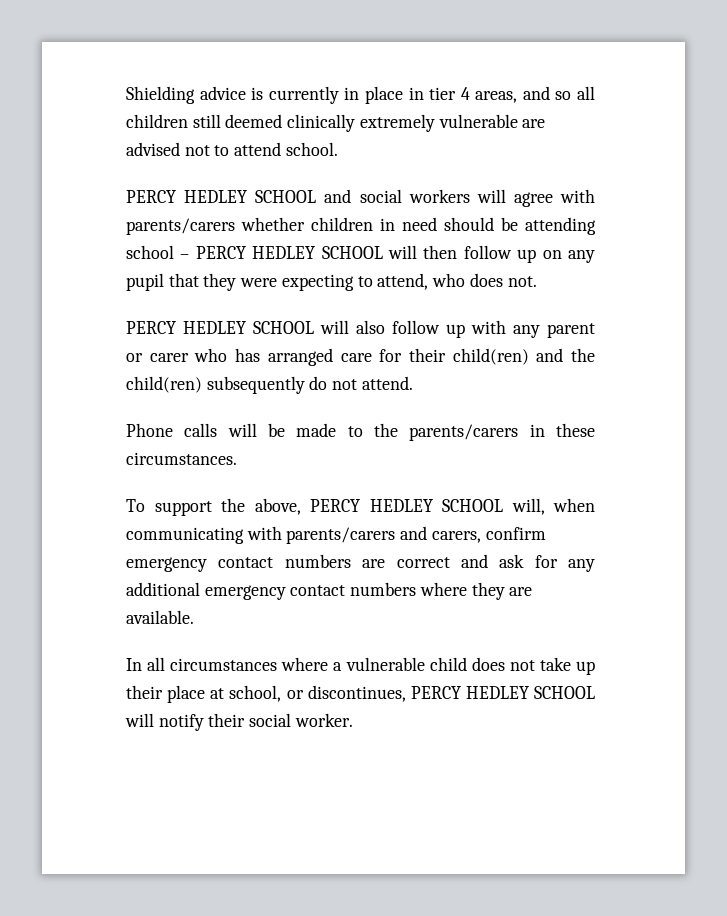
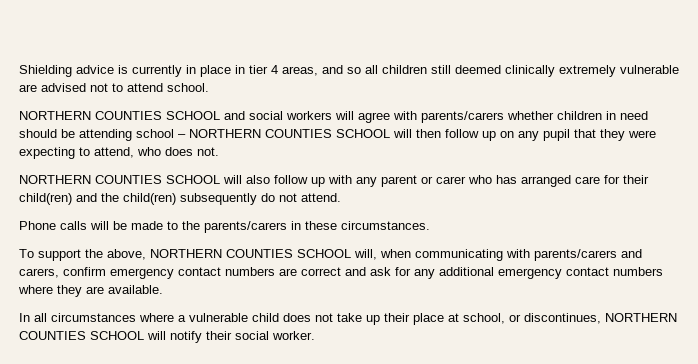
- PERCY HEDLEY SCHOOL and social workers will agree with parents/carers whether children in need should be attending school – PERCY HEDLEY SCHOOL will then follow up on any pupil that they were expecting to attend, who does not.
+ NORTHERN COUNTIES SCHOOL and social workers will agree with parents/carers whether children in need should be attending school – NORTHERN COUNTIES SCHOOL will then follow up on any pupil that they were expecting to attend, who does not.
- PERCY HEDLEY SCHOOL will also follow up with any parent or carer who has arranged care for their child(ren) and the child(ren) subsequently do not attend.
+ NORTHERN COUNTIES SCHOOL will also follow up with any parent or carer who has arranged care for their child(ren) and the child(ren) subsequently do not attend.
- To support the above, PERCY HEDLEY SCHOOL will, when communicating with parents/carers and carers, confirm emergency contact numbers are correct and ask for any additional emergency contact numbers where they are available.
+ To support the above, NORTHERN COUNTIES SCHOOL will, when communicating with parents/carers and carers, confirm emergency contact numbers are correct and ask for any additional emergency contact numbers where they are available.
- In all circumstances where a vulnerable child does not take up their place at school, or discontinues, PERCY HEDLEY SCHOOL will notify their social worker.
+ In all circumstances where a vulnerable child does not take up their place at school, or discontinues, NORTHERN COUNTIES SCHOOL will notify their social worker.

